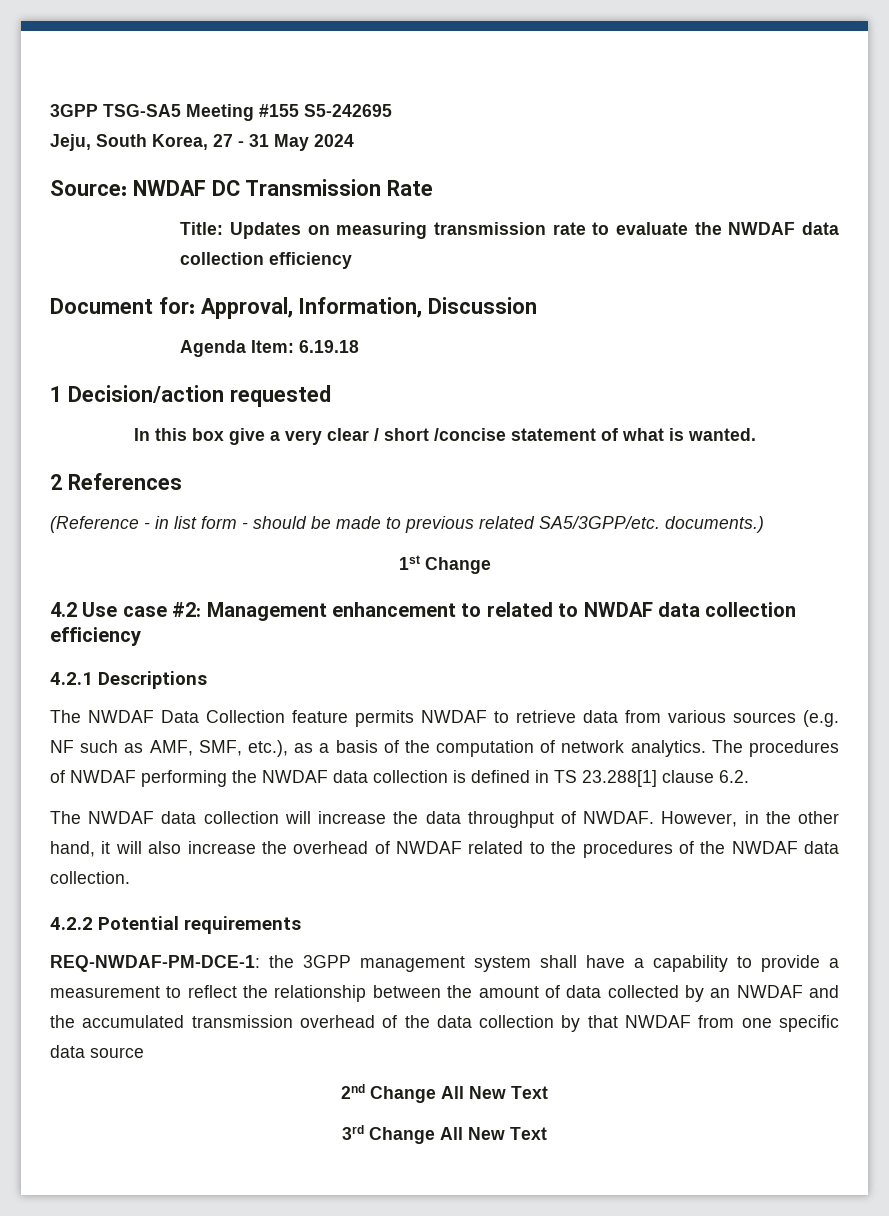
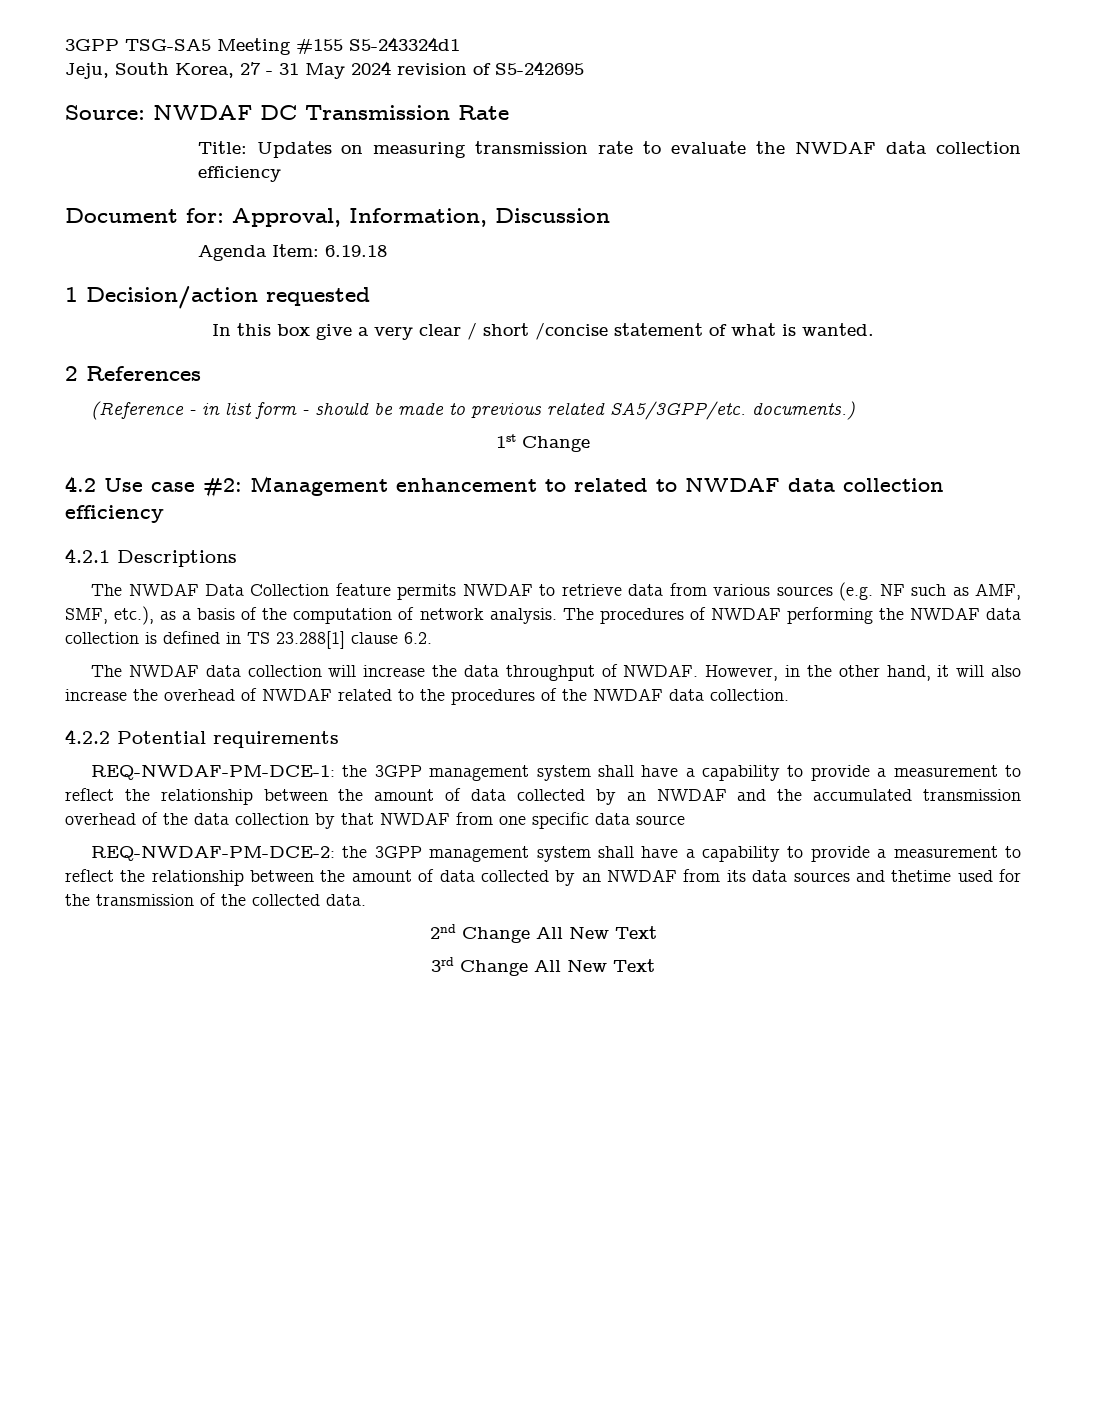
- 3GPP TSG-SA5 Meeting #155 S5-242695
+ 3GPP TSG-SA5 Meeting #155 S5-243324d1
- Jeju, South Korea, 27 - 31 May 2024
+ Jeju, South Korea, 27 - 31 May 2024 revision of S5-242695
- The NWDAF Data Collection feature permits NWDAF to retrieve data from various sources (e.g. NF such as AMF, SMF, etc.), as a basis of the computation of network analytics.
+ The NWDAF Data Collection feature permits NWDAF to retrieve data from various sources (e.g. NF such as AMF, SMF, etc.), as a basis of the computation of network analysis.
+ REQ-NWDAF-PM-DCE-2: the 3GPP management system shall have a capability to provide a measurement to reflect the relationship between the amount of data collected by an NWDAF from its data sources and thetime used for the transmission of the collected data.

